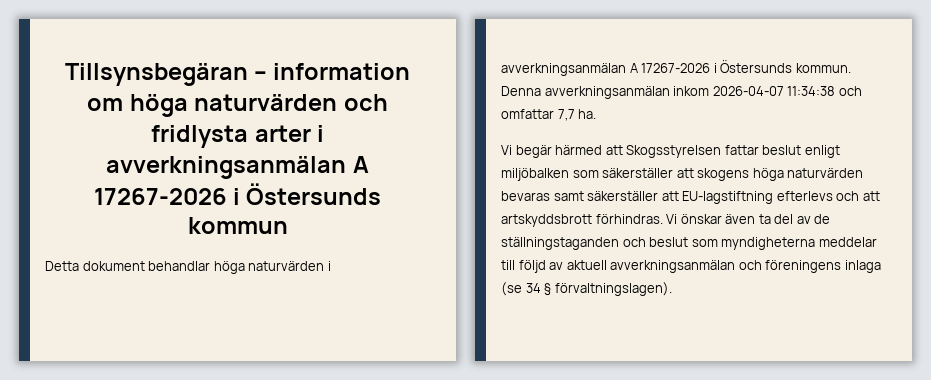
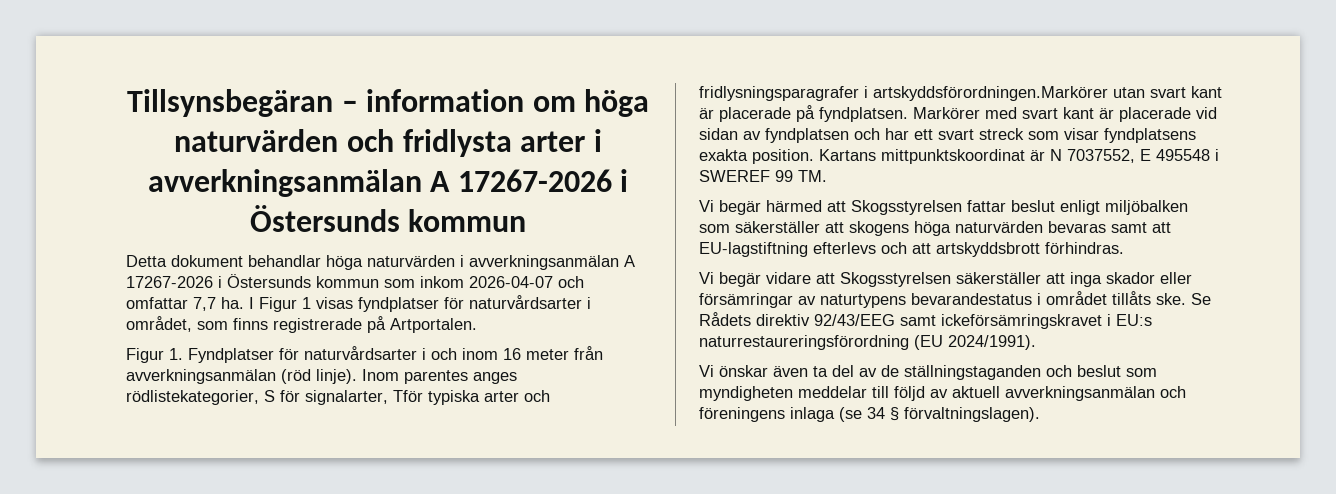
- Detta dokument behandlar höga naturvärden i avverkningsanmälan A 17267-2026 i Östersunds kommun. Denna avverkningsanmälan inkom 2026-04-07 11:34:38 och omfattar 7,7 ha.
+ Detta dokument behandlar höga naturvärden i avverkningsanmälan A 17267-2026 i Östersunds kommun som inkom 2026-04-07 och omfattar 7,7 ha. I Figur 1 visas fyndplatser för naturvårdsarter i området, som finns registrerade på Artportalen.
+ Figur 1. Fyndplatser för naturvårdsarter i och inom 16 meter från avverkningsanmälan (röd linje). Inom parentes anges rödlistekategorier, S för signalarter, Tför typiska arter och fridlysningsparagrafer i artskyddsförordningen.Markörer utan svart kant är placerade på fyndplatsen. Markörer med svart kant är placerade vid sidan av fyndplatsen och har ett svart streck som visar fyndplatsens exakta position. Kartans mittpunktskoordinat är N 7037552, E 495548 i SWEREF 99 TM.
- Vi begär härmed att Skogsstyrelsen fattar beslut enligt miljöbalken som säkerställer att skogens höga naturvärden bevaras samt säkerställer att EU-lagstiftning efterlevs och att artskyddsbrott förhindras. Vi önskar även ta del av de ställningstaganden och beslut som myndigheterna meddelar till följd av aktuell avverkningsanmälan och föreningens inlaga (se 34 § förvaltningslagen).
+ Vi begär härmed att Skogsstyrelsen fattar beslut enligt miljöbalken som säkerställer att skogens höga naturvärden bevaras samt att EU-lagstiftning efterlevs och att artskyddsbrott förhindras.
+ Vi begär vidare att Skogsstyrelsen säkerställer att inga skador eller försämringar av naturtypens bevarandestatus i området tillåts ske. Se Rådets direktiv 92/43/EEG samt ickeförsämringskravet i EU:s naturrestaureringsförordning (EU 2024/1991).
+ Vi önskar även ta del av de ställningstaganden och beslut som myndigheten meddelar till följd av aktuell avverkningsanmälan och föreningens inlaga (se 34 § förvaltningslagen).

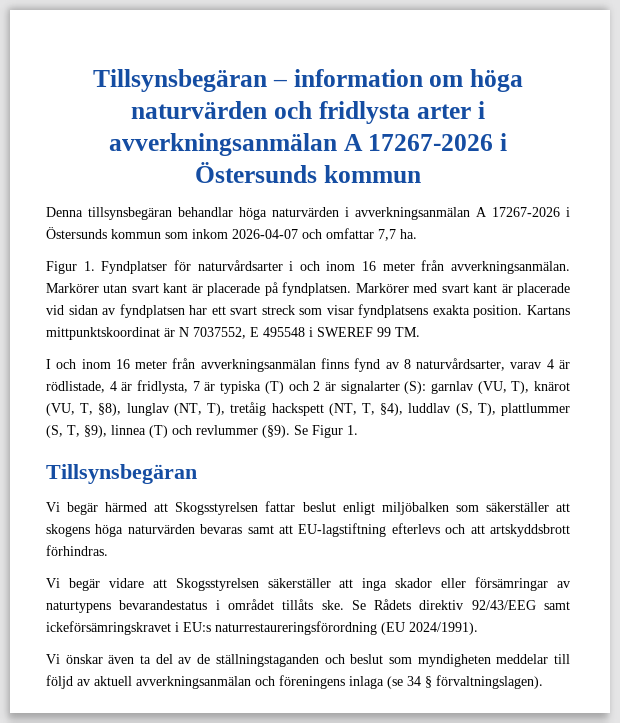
- Detta dokument behandlar höga naturvärden i avverkningsanmälan A 17267-2026 i Östersunds kommun som inkom 2026-04-07 och omfattar 7,7 ha. I Figur 1 visas fyndplatser för naturvårdsarter i området, som finns registrerade på Artportalen.
+ Denna tillsynsbegäran behandlar höga naturvärden i avverkningsanmälan A 17267-2026 i Östersunds kommun som inkom 2026-04-07 och omfattar 7,7 ha.
- Figur 1. Fyndplatser för naturvårdsarter i och inom 16 meter från avverkningsanmälan (röd linje). Inom parentes anges rödlistekategorier, S för signalarter, Tför typiska arter och fridlysningsparagrafer i artskyddsförordningen.Markörer utan svart kant är placerade på fyndplatsen.
+ Figur 1. Fyndplatser för naturvårdsarter i och inom 16 meter från avverkningsanmälan. Markörer utan svart kant är placerade på fyndplatsen.
- Markörer med svart kant är placerade vid sidan av fyndplatsen och har ett svart streck som visar fyndplatsens exakta position.
+ Markörer med svart kant är placerade vid sidan av fyndplatsen har ett svart streck som visar fyndplatsens exakta position.
+ I och inom 16 meter från avverkningsanmälan finns fynd av 8 naturvårdsarter, varav 4 är rödlistade, 4 är fridlysta, 7 är typiska (T) och 2 är signalarter (S): garnlav (VU, T), knärot (VU, T, §8), lunglav (NT, T), tretåig hackspett (NT, T, §4), luddlav (S, T), plattlummer (S, T, §9), linnea (T) och revlummer (§9). Se Figur 1.
+ Tillsynsbegäran

